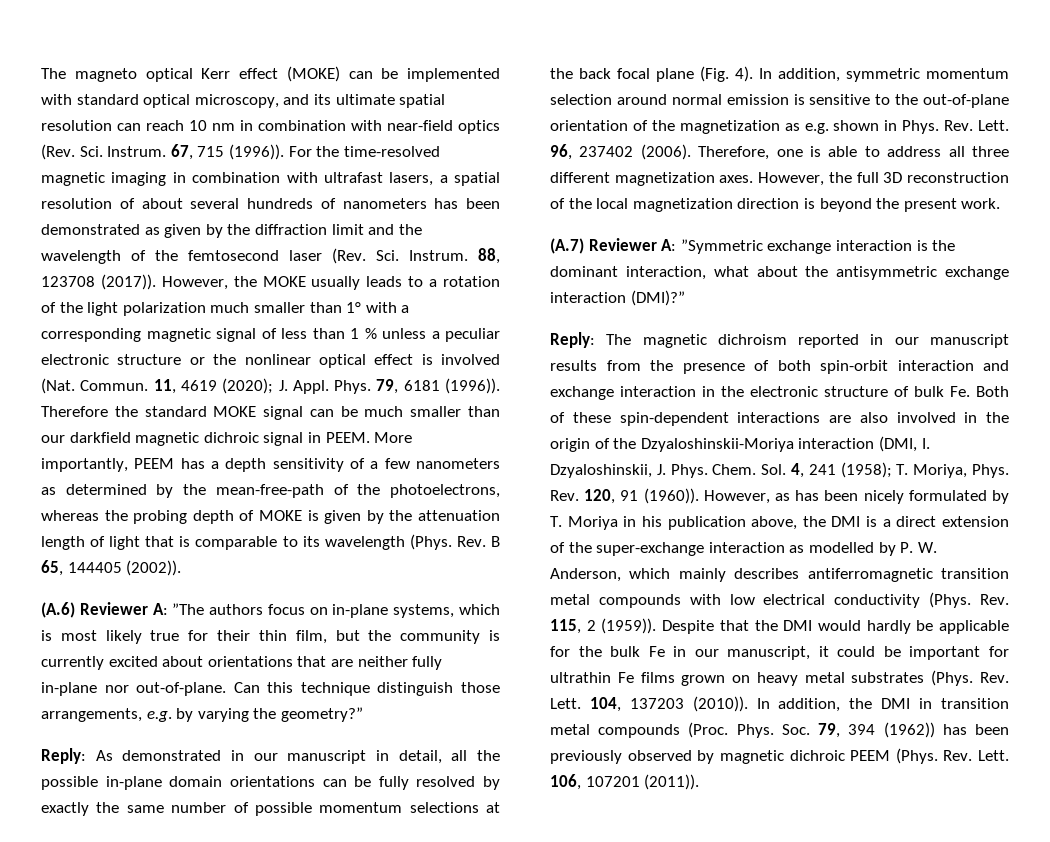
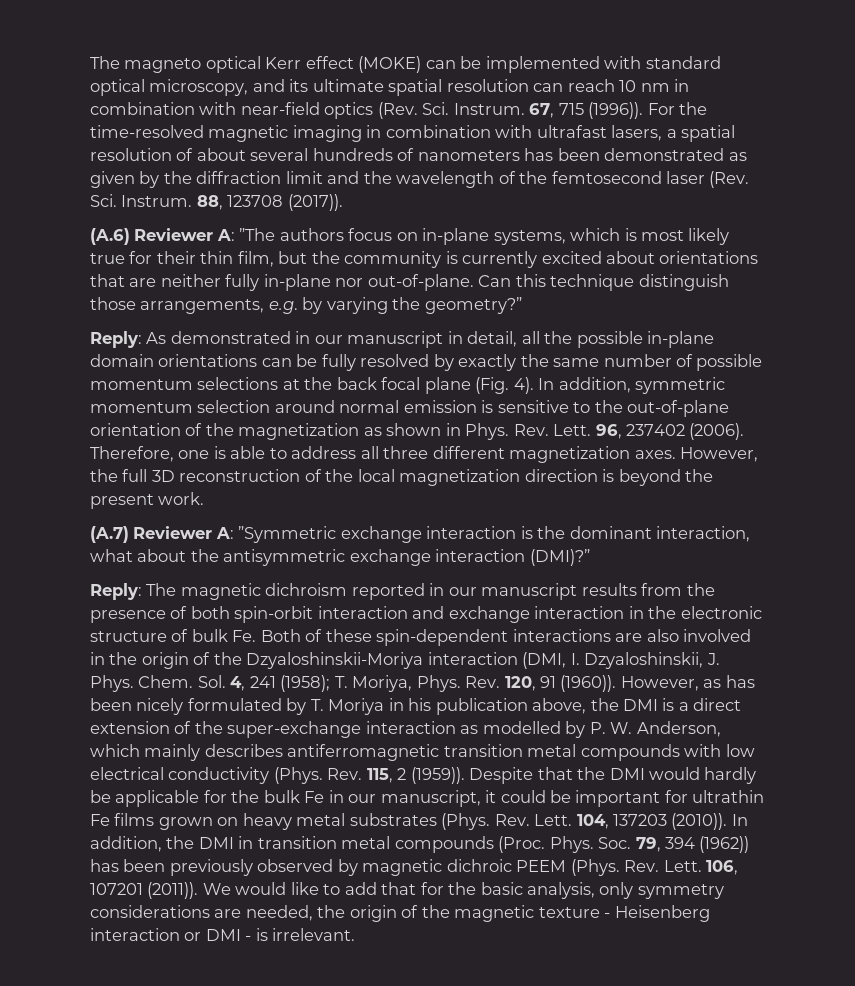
- However, the MOKE usually leads to a rotation of the light polarization much smaller than 1° with a corresponding magnetic signal of less than 1 % unless a peculiar electronic structure or the nonlinear optical effect is involved (Nat. Commun. 11, 4619 (2020); J. Appl. Phys. 79, 6181 (1996)). Therefore the standard MOKE signal can be much smaller than our darkfield magnetic dichroic signal in PEEM. More importantly, PEEM has a depth sensitivity of a few nanometers as determined by the mean-free-path of the photoelectrons, whereas the probing depth of MOKE is given by the attenuation length of light that is comparable to its wavelength (Phys. Rev. B 65, 144405 (2002)).
- In addition, symmetric momentum selection around normal emission is sensitive to the out-of-plane orientation of the magnetization as e.g. shown in Phys.
+ In addition, symmetric momentum selection around normal emission is sensitive to the out-of-plane orientation of the magnetization as shown in Phys.
+ We would like to add that for the basic analysis, only symmetry considerations are needed, the origin of the magnetic texture - Heisenberg interaction or DMI - is irrelevant.

